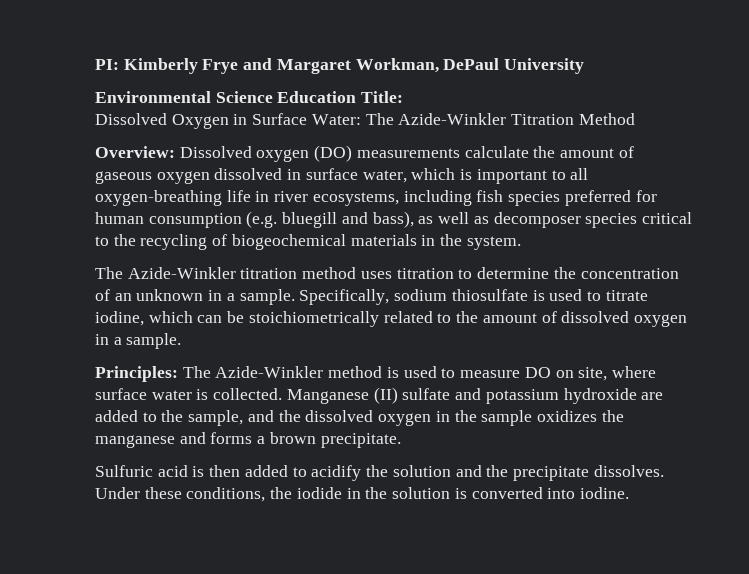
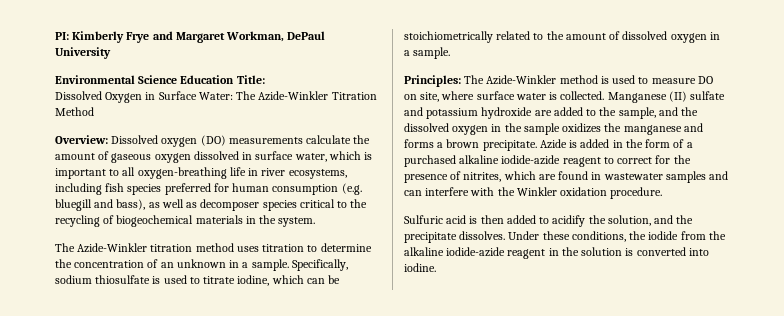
+ Azide is added in the form of a purchased alkaline iodide-azide reagent to correct for the presence of nitrites, which are found in wastewater samples and can interfere with the Winkler oxidation procedure.
- Sulfuric acid is then added to acidify the solution and the precipitate dissolves.
+ Sulfuric acid is then added to acidify the solution, and the precipitate dissolves.
- Under these conditions, the iodide in the solution is converted into iodine.
+ Under these conditions, the iodide from the alkaline iodide-azide reagent in the solution is converted into iodine.

